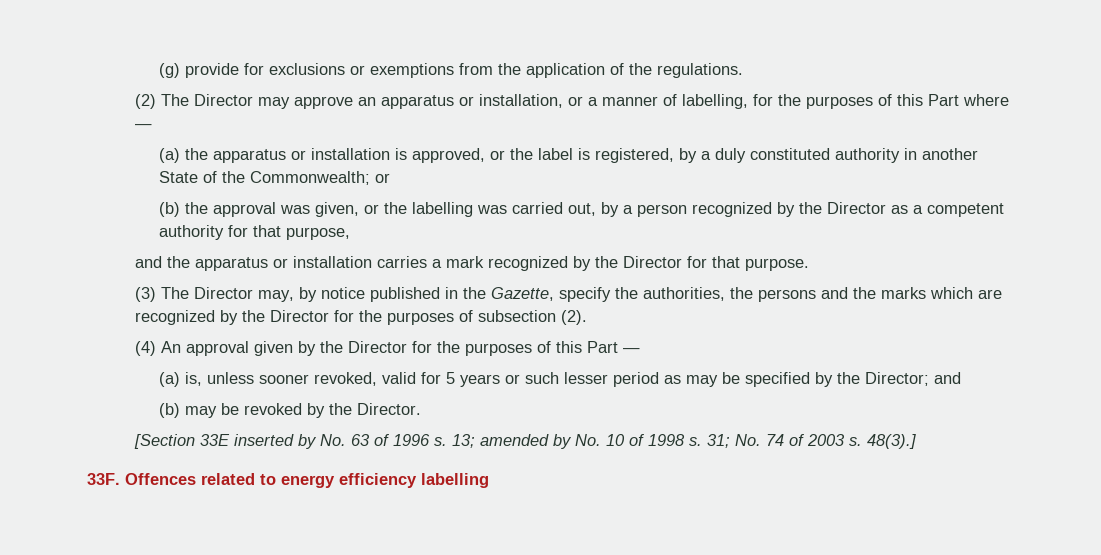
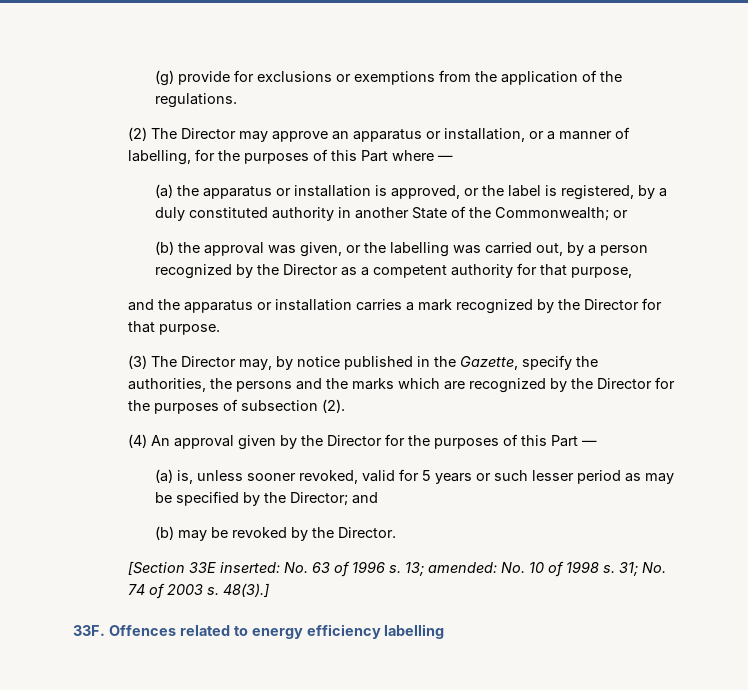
- [Section 33E inserted by No. 63 of 1996 s.
+ [Section 33E inserted: No. 63 of 1996 s.
- 13; amended by No. 10 of 1998 s.
+ 13; amended: No. 10 of 1998 s.

